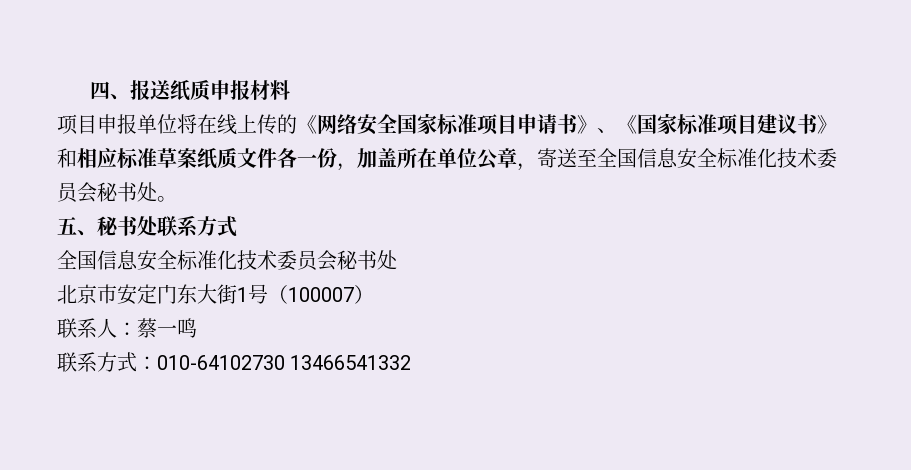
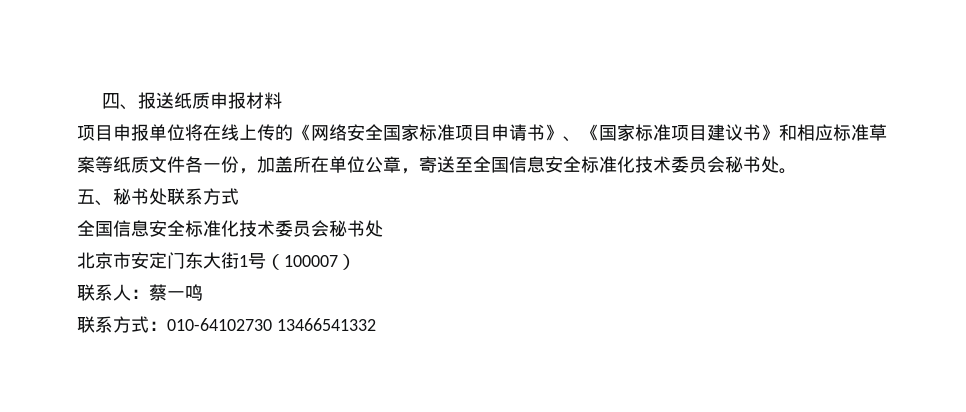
- 项目申报单位将在线上传的《网络安全国家标准项目申请书》、《国家标准项目建议书》和相应标准草案纸质文件各一份，加盖所在单位公章，寄送至全国信息安全标准化技术委员会秘书处。
+ 项目申报单位将在线上传的《网络安全国家标准项目申请书》、《国家标准项目建议书》和相应标准草案等纸质文件各一份，加盖所在单位公章，寄送至全国信息安全标准化技术委员会秘书处。

